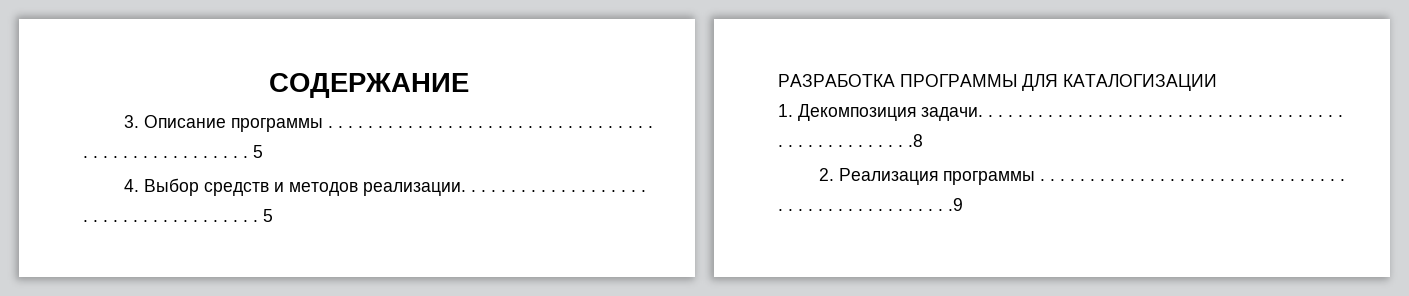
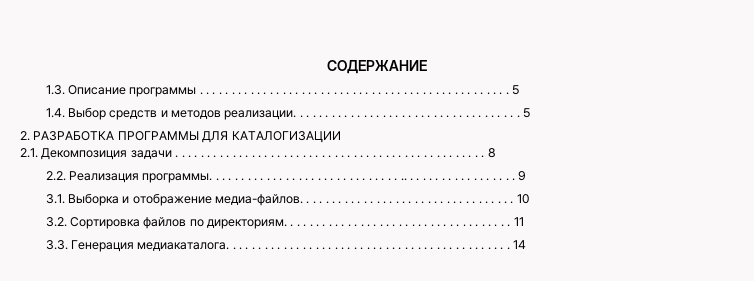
- 3. Описание программы . . . . . . . . . . . . . . . . . . . . . . . . . . . . . . . . . . . . . . . . . . . . . . . . . . 5
- 4. Выбор средств и методов реализации. . . . . . . . . . . . . . . . . . . . . . . . . . . . . . . . . . . . . 5
- РАЗРАБОТКА ПРОГРАММЫ ДЛЯ КАТАЛОГИЗАЦИИ
+ 1.3. Описание программы . . . . . . . . . . . . . . . . . . . . . . . . . . . . . . . . . . . . . . . . . . . . . . . . . 5
+ 1.4. Выбор средств и методов реализации. . . . . . . . . . . . . . . . . . . . . . . . . . . . . . . . . . . . 5
+ 2. РАЗРАБОТКА ПРОГРАММЫ ДЛЯ КАТАЛОГИЗАЦИИ
- 1. Декомпозиция задачи. . . . . . . . . . . . . . . . . . . . . . . . . . . . . . . . . . . . . . . . . . . . . . . . . . .8
- 2. Реализация программы . . . . . . . . . . . . . . . . . . . . . . . . . . . . . . . . . . . . . . . . . . . . . . . . .9
+ 2.1. Декомпозиция задачи . . . . . . . . . . . . . . . . . . . . . . . . . . . . . . . . . . . . . . . . . . . . . . . . . 8
+ 2.2. Реализация программы. . . . . . . . . . . . . . . . . . . . . . . . . . . . . . .. . . . . . . . . . . . . . . . . . 9
+ 3.1. Выборка и отображение медиа-файлов. . . . . . . . . . . . . . . . . . . . . . . . . . . . . . . . . . 10
+ 3.2. Сортировка файлов по директориям. . . . . . . . . . . . . . . . . . . . . . . . . . . . . . . . . . . . 11
+ 3.3. Генерация медиакаталога. . . . . . . . . . . . . . . . . . . . . . . . . . . . . . . . . . . . . . . . . . . . . 14

